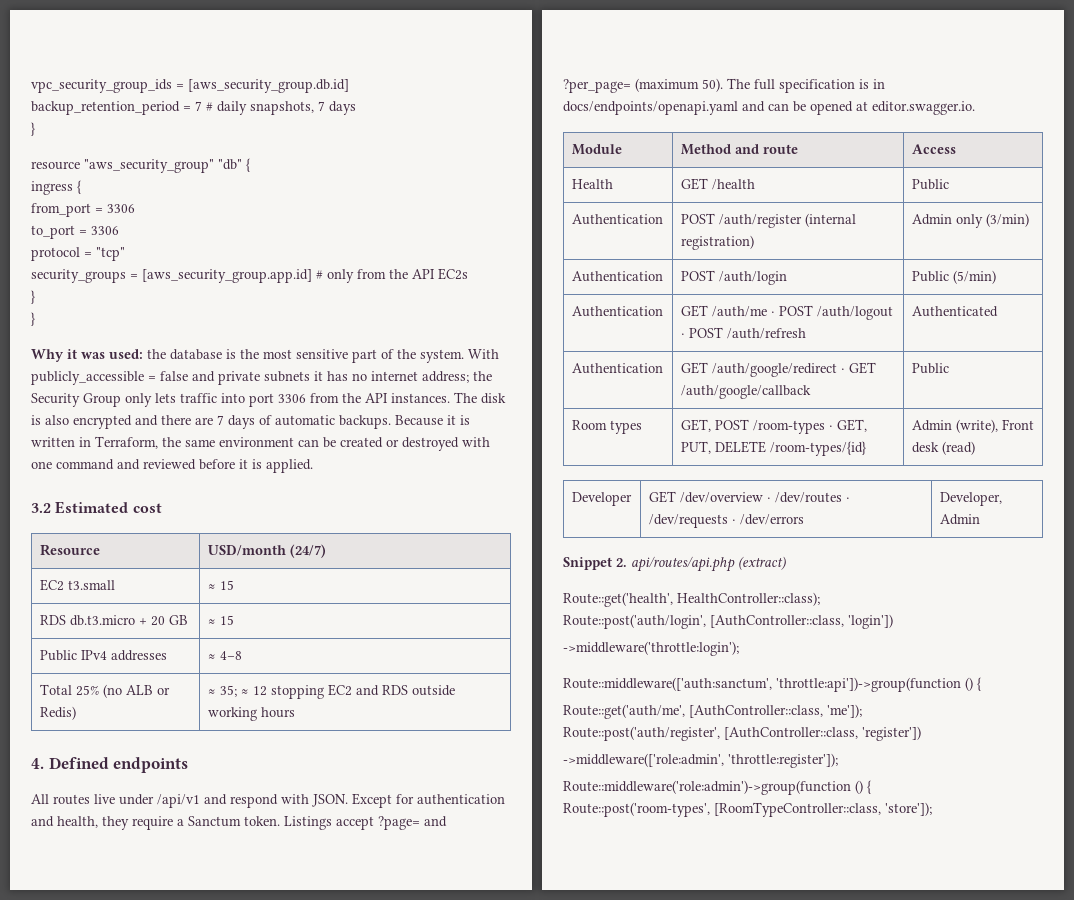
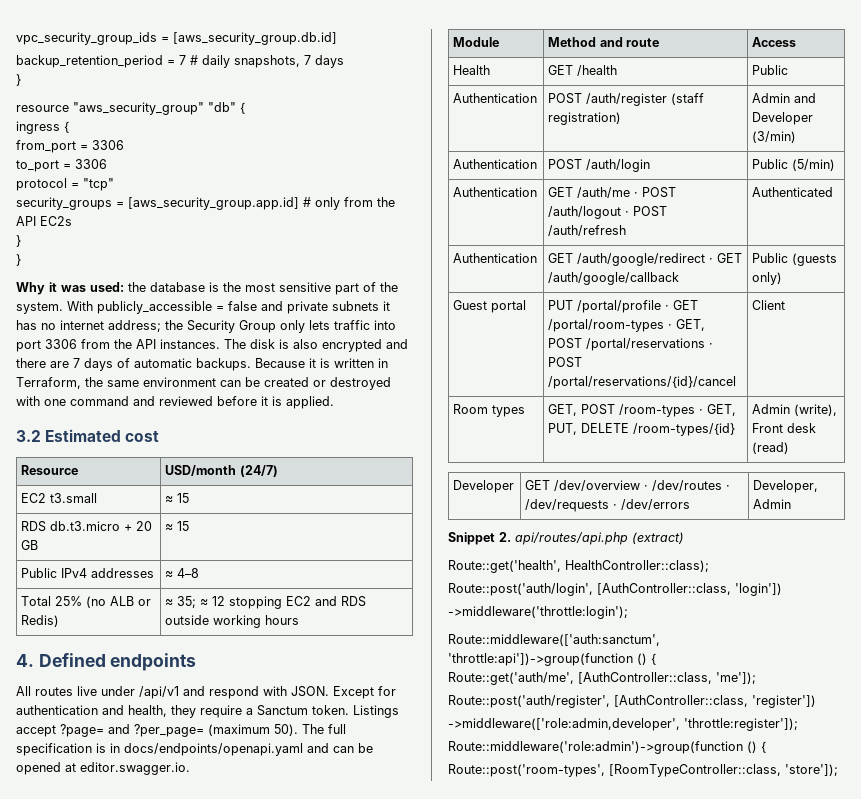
- Authentication | POST /auth/register (internal registration) | Admin only (3/min)
+ Authentication | POST /auth/register (staff registration) | Admin and Developer (3/min)
- Authentication | GET /auth/google/redirect · GET /auth/google/callback | Public
+ Authentication | GET /auth/google/redirect · GET /auth/google/callback | Public (guests only)
+ Guest portal | PUT /portal/profile · GET /portal/room-types · GET, POST /portal/reservations · POST /portal/reservations/{id}/cancel | Client
- ->middleware(['role:admin', 'throttle:register']);
+ ->middleware(['role:admin,developer', 'throttle:register']);

